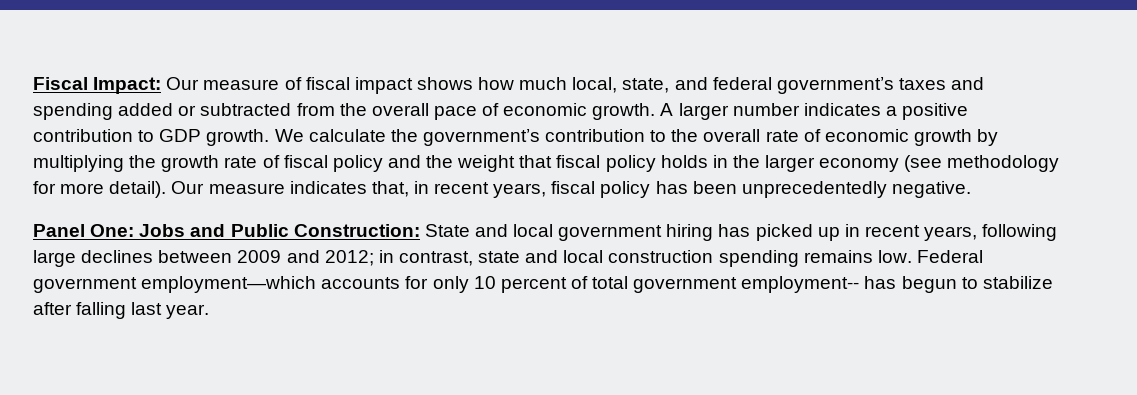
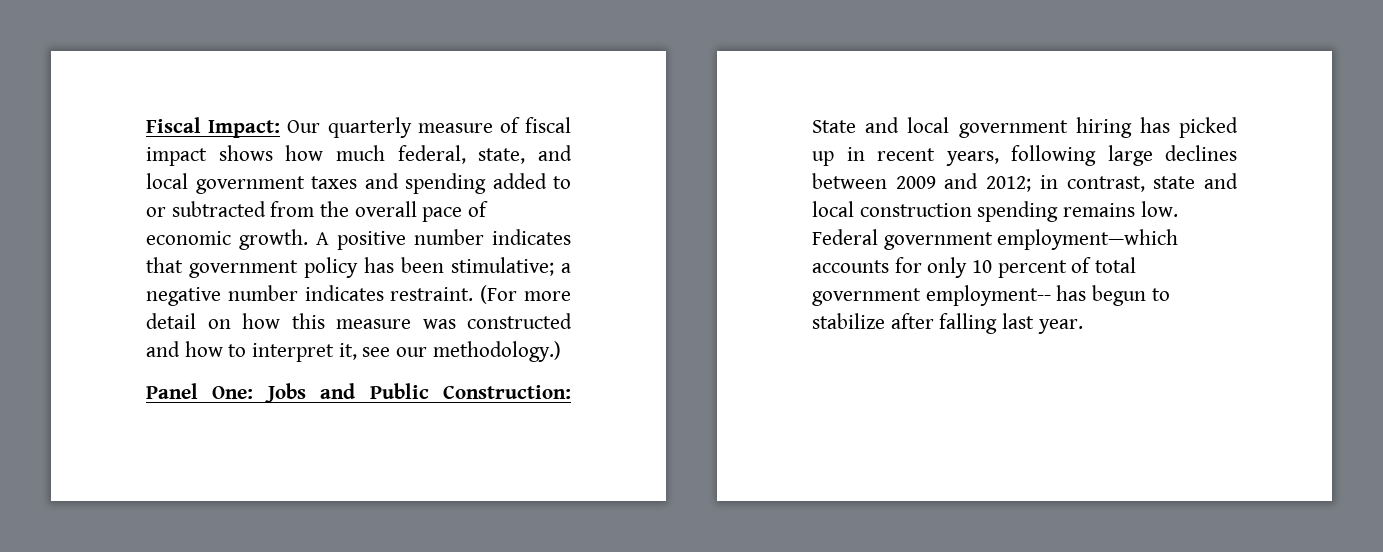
- Fiscal Impact: Our measure of fiscal impact shows how much local, state, and federal government’s taxes and spending added or subtracted from the overall pace of economic growth.
+ Fiscal Impact: Our quarterly measure of fiscal impact shows how much federal, state, and local government taxes and spending added to or subtracted from the overall pace of economic growth.
- A larger number indicates a positive contribution to GDP growth. We calculate the government’s contribution to the overall rate of economic growth by multiplying the growth rate of fiscal policy and the weight that fiscal policy holds in the larger economy (see methodology for more detail). Our measure indicates that, in recent years, fiscal policy has been unprecedentedly negative.
+ A positive number indicates that government policy has been stimulative; a negative number indicates restraint. (For more detail on how this measure was constructed and how to interpret it, see our methodology.)

